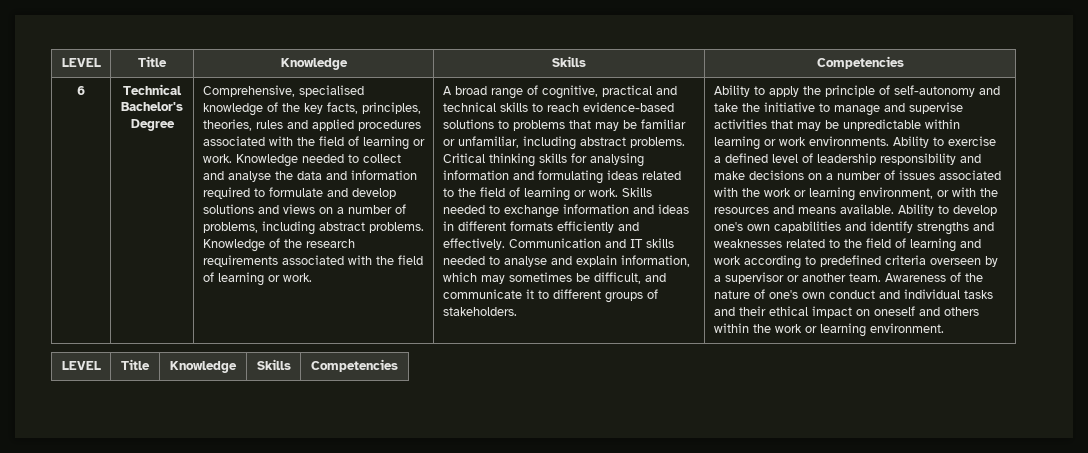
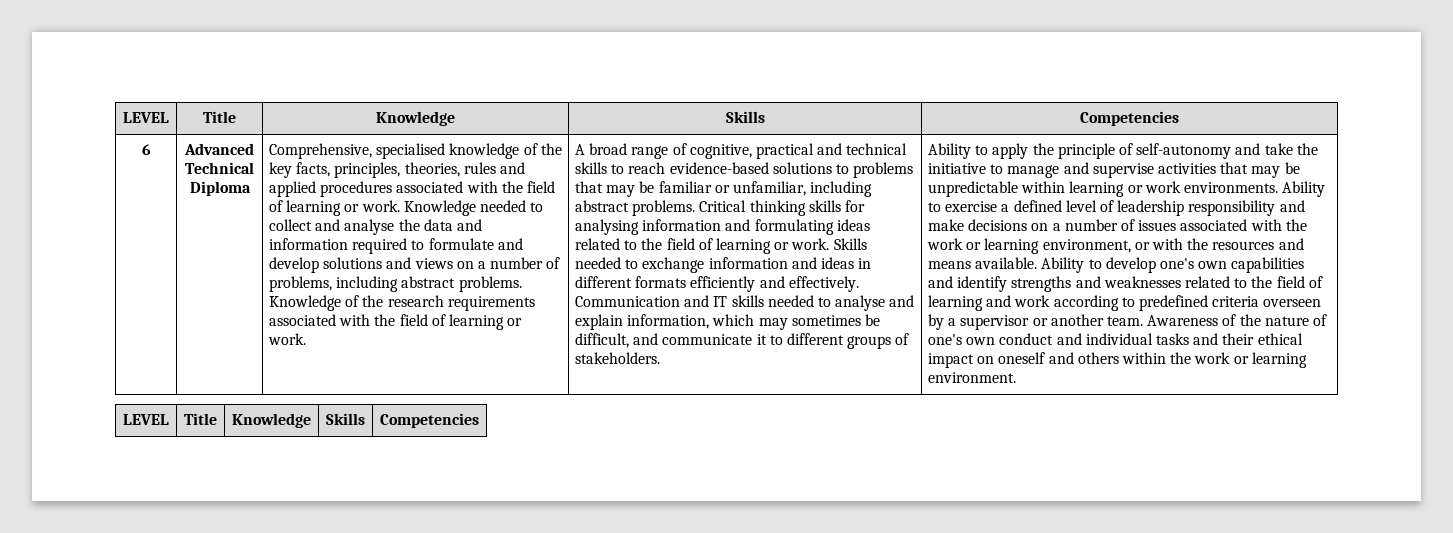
- Technical Bachelor's Degree
+ Advanced Technical Diploma

